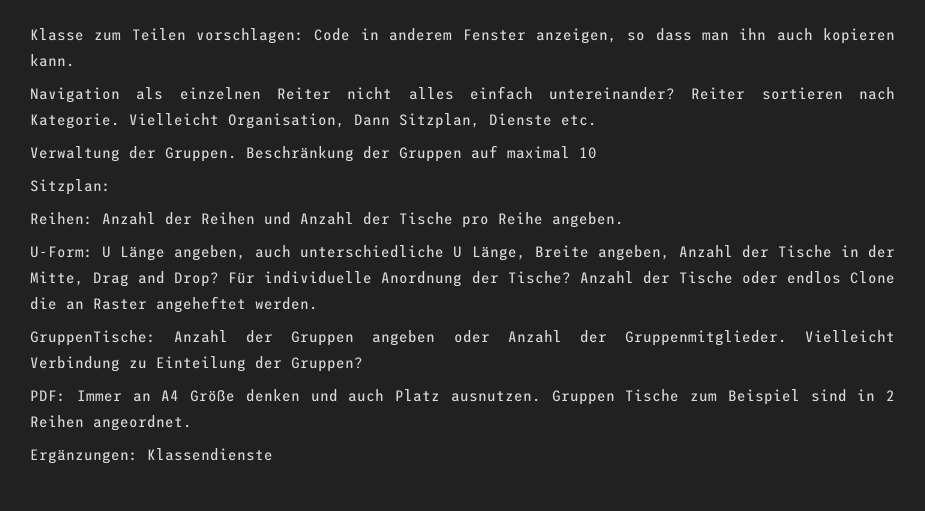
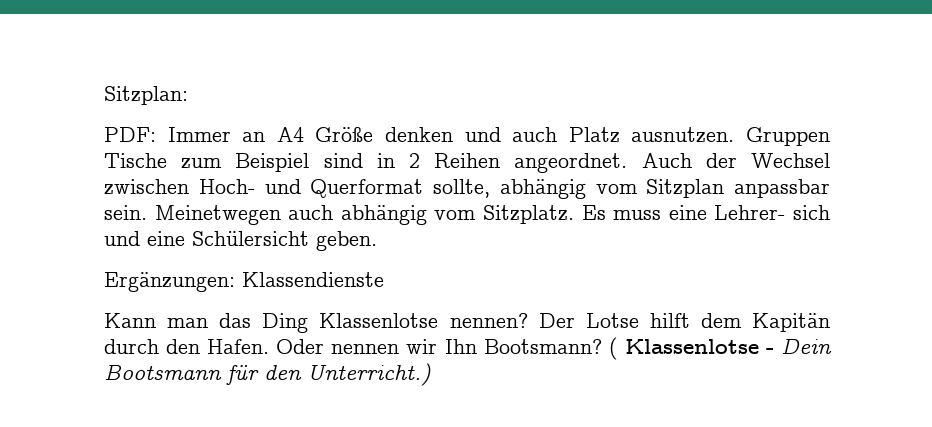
- Klasse zum Teilen vorschlagen: Code in anderem Fenster anzeigen, so dass man ihn auch kopieren kann.
- Navigation als einzelnen Reiter nicht alles einfach untereinander? Reiter sortieren nach Kategorie. Vielleicht Organisation, Dann Sitzplan, Dienste etc.
- Verwaltung der Gruppen. Beschränkung der Gruppen auf maximal 10
  Sitzplan:
- Reihen: Anzahl der Reihen und Anzahl der Tische pro Reihe angeben.
- U-Form: U Länge angeben, auch unterschiedliche U Länge, Breite angeben, Anzahl der Tische in der Mitte, Drag and Drop? Für individuelle Anordnung der Tische? Anzahl der Tische oder endlos Clone die an Raster angeheftet werden.
- GruppenTische: Anzahl der Gruppen angeben oder Anzahl der Gruppenmitglieder. Vielleicht Verbindung zu Einteilung der Gruppen?
- Gruppen Tische zum Beispiel sind in 2 Reihen angeordnet.
+ Gruppen Tische zum Beispiel sind in 2 Reihen angeordnet. Auch der Wechsel zwischen Hoch- und Querformat sollte, abhängig vom Sitzplan anpassbar sein. Meinetwegen auch abhängig vom Sitzplatz. Es muss eine Lehrer- sich und eine Schülersicht geben.
  Ergänzungen: Klassendienste
+ Kann man das Ding Klassenlotse nennen? Der Lotse hilft dem Kapitän durch den Hafen. Oder nennen wir Ihn Bootsmann? ( Klassenlotse - Dein Bootsmann für den Unterricht.)

